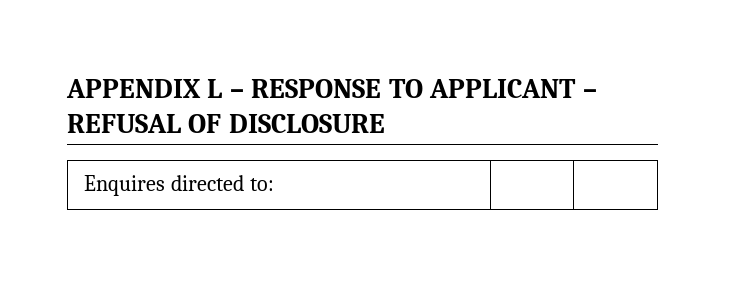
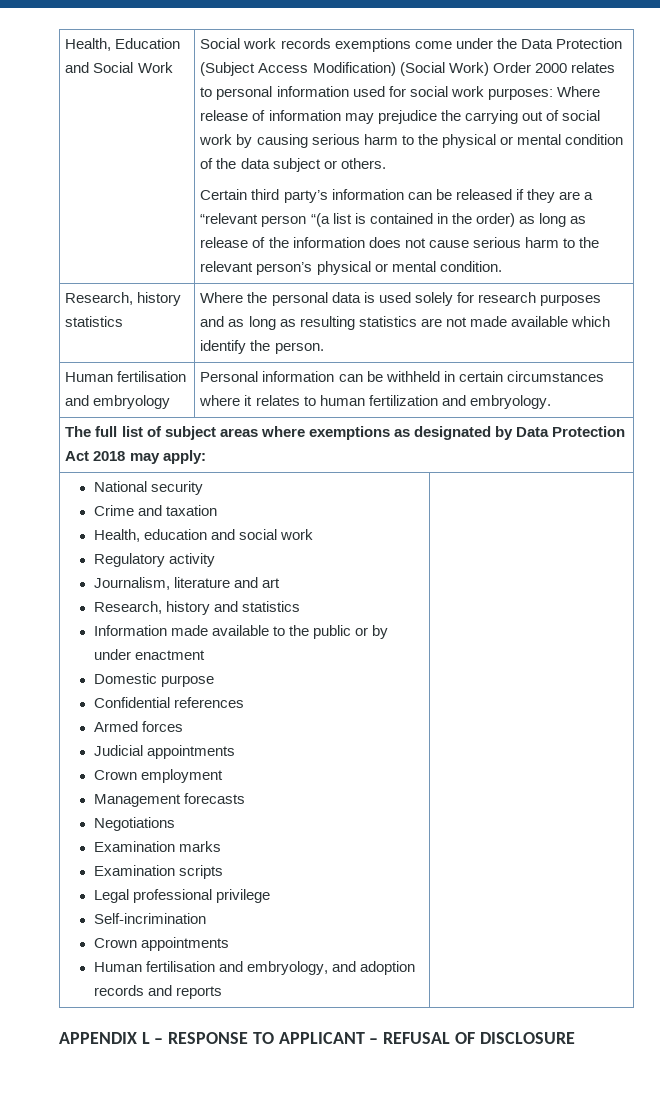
+ Health, Education and Social Work | Social work records exemptions come under the Data Protection (Subject Access Modification) (Social Work) Order 2000 relates to personal information used for social work purposes: Where release of information may prejudice the carrying out of social work by causing serious harm to the physical or mental condition of the data subject or others.
+ Certain third party’s information can be released if they are a “relevant person “(a list is contained in the order) as long as release of the information does not cause serious harm to the relevant person’s physical or mental condition.
+ Research, history statistics | Where the personal data is used solely for research purposes and as long as resulting statistics are not made available which identify the person.
+ Human fertilisation and embryology | Personal information can be withheld in certain circumstances where it relates to human fertilization and embryology.
+ The full list of subject areas where exemptions as designated by Data Protection Act 2018 may apply:
+ National security
+ Crime and taxation
+ Health, education and social work
+ Regulatory activity
+ Journalism, literature and art
+ Research, history and statistics
+ Information made available to the public or by under enactment
+ Domestic purpose
+ Confidential references
+ Armed forces
+ Judicial appointments
+ Crown employment
+ Management forecasts
+ Negotiations
+ Examination marks
+ Examination scripts
+ Legal professional privilege
+ Self-incrimination
+ Crown appointments
+ Human fertilisation and embryology, and adoption records and reports
- Enquires directed to: | |

